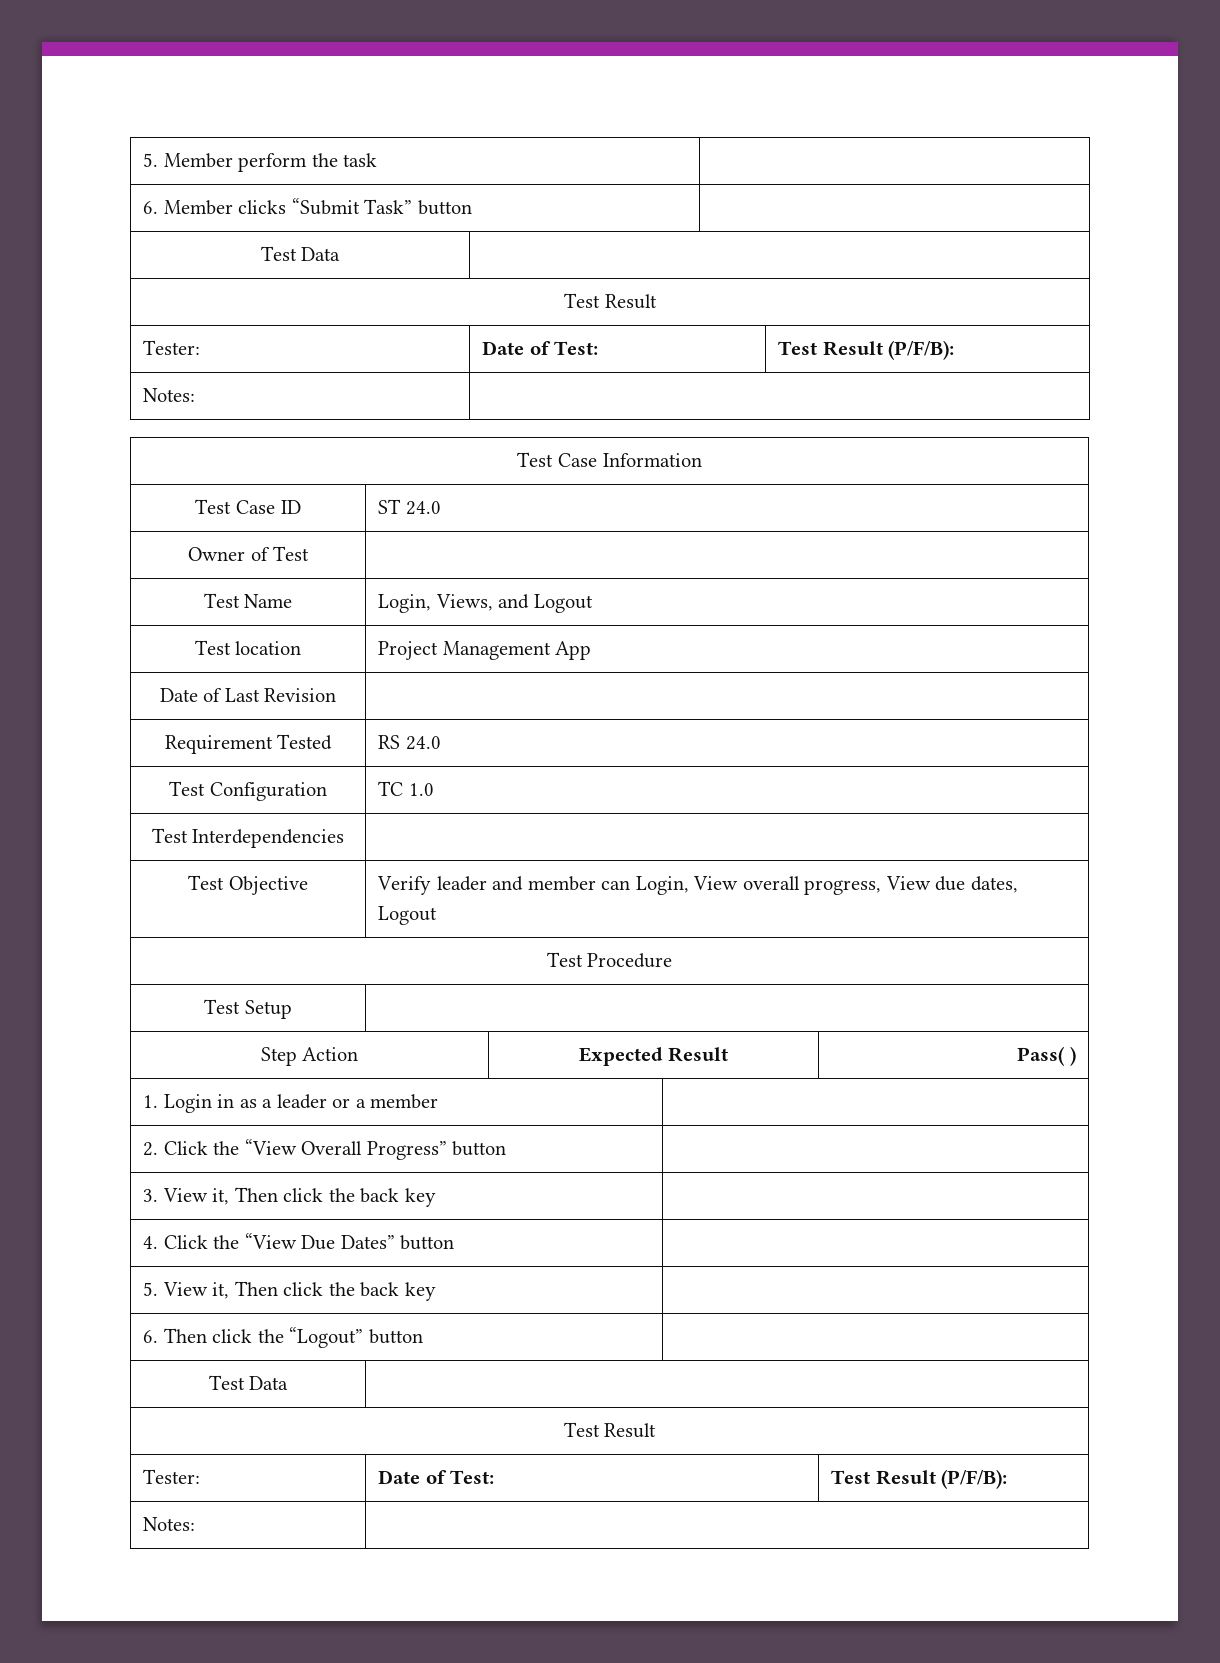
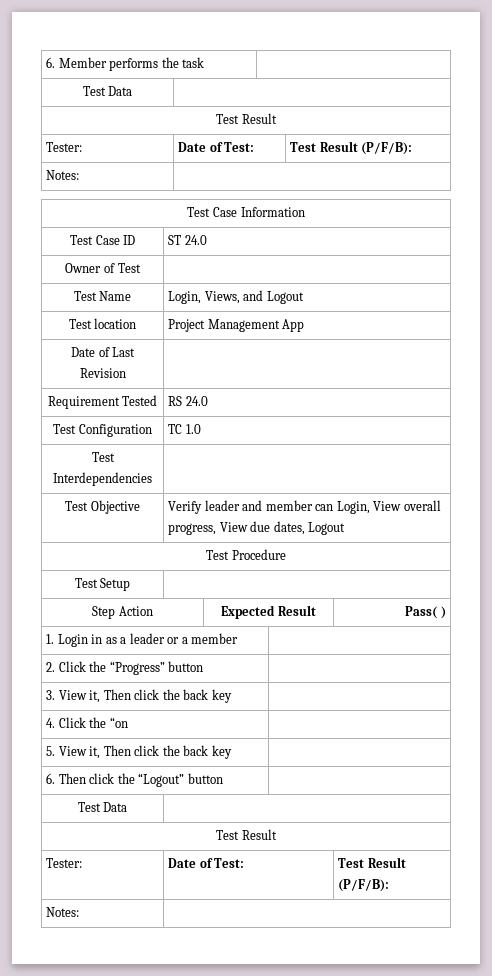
- 5. Member perform the task |
+ 6. Member performs the task |
- 6. Member clicks “Submit Task” button |
- 2. Click the “View Overall Progress” button |
+ 2. Click the “Progress” button |
- 4. Click the “View Due Dates” button |
+ 4. Click the “on |

